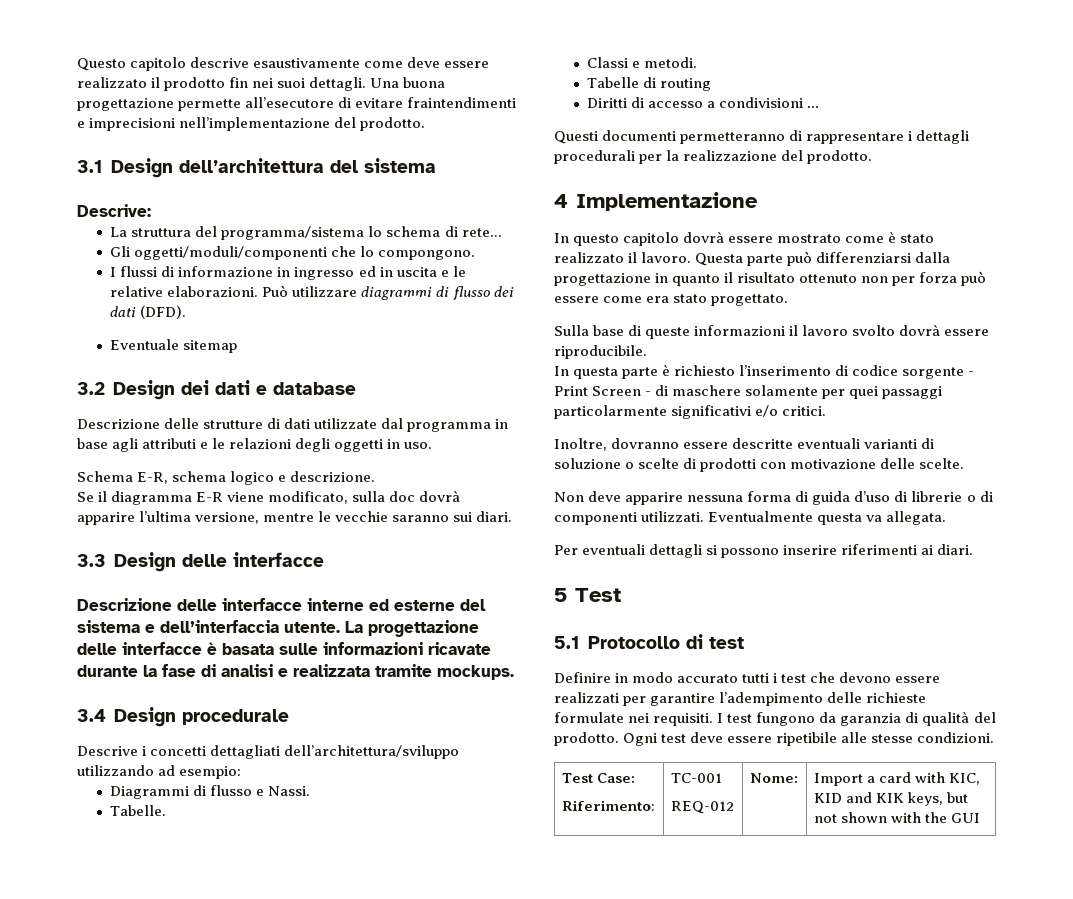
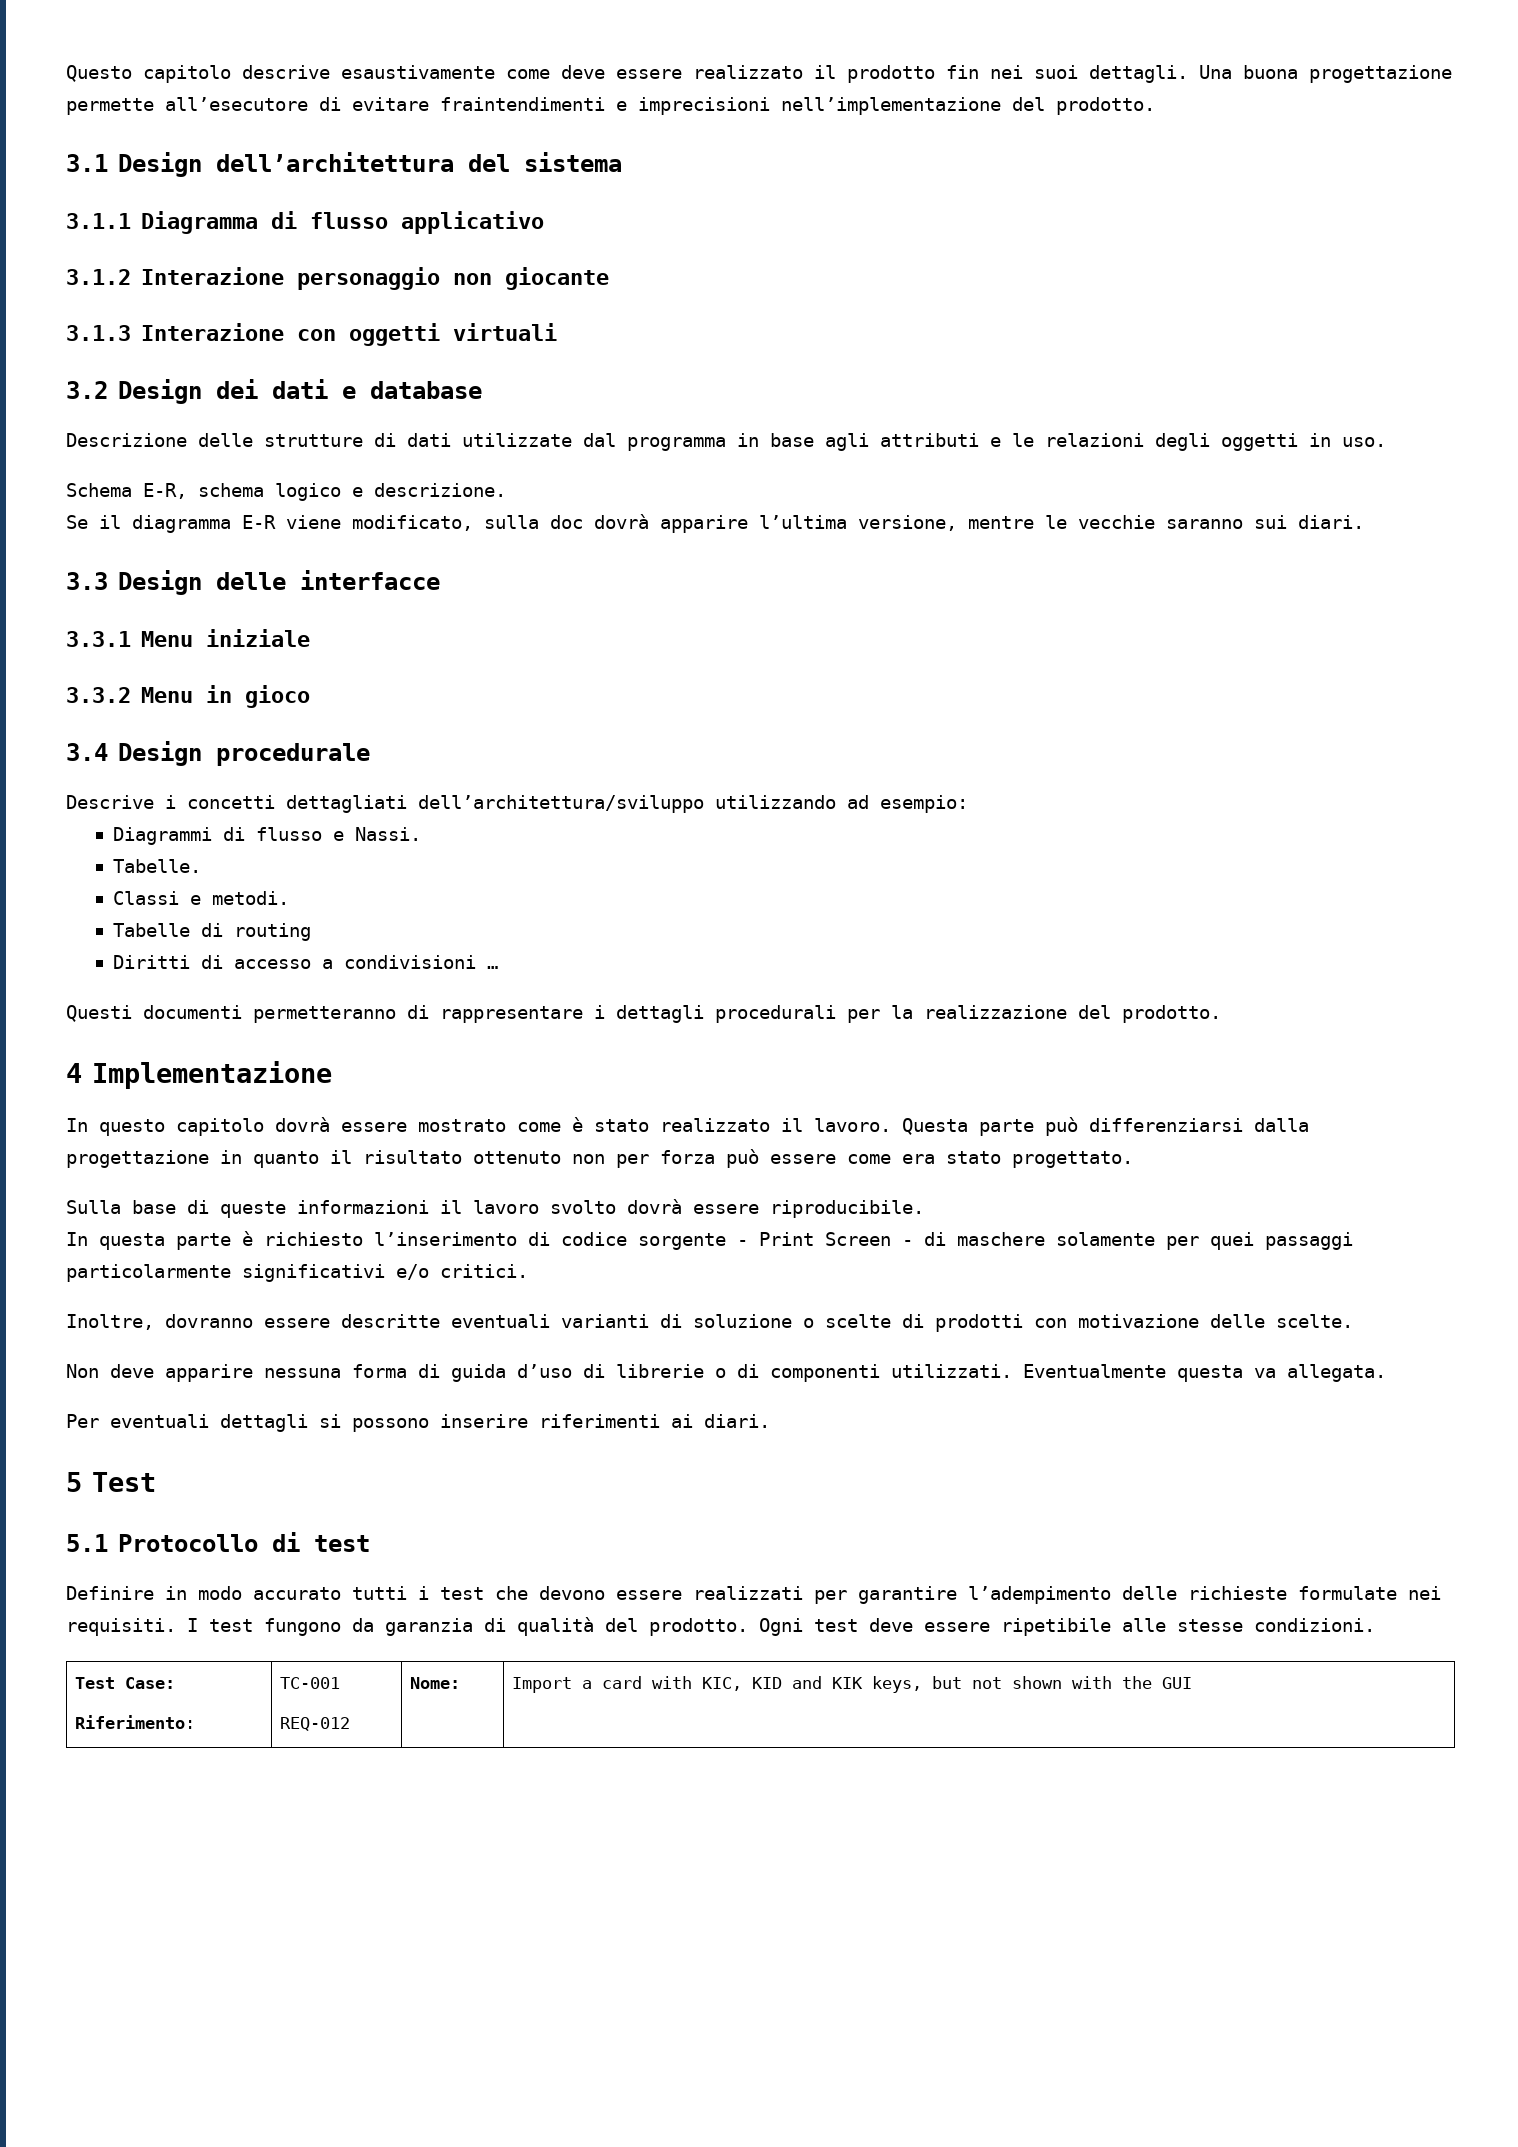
- Descrive:
- La struttura del programma/sistema lo schema di rete...
- Gli oggetti/moduli/componenti che lo compongono.
- I flussi di informazione in ingresso ed in uscita e le relative elaborazioni. Può utilizzare diagrammi di flusso dei dati (DFD).
- Eventuale sitemap
+ 3.1.1 Diagramma di flusso applicativo
+ 3.1.2 Interazione personaggio non giocante
+ 3.1.3 Interazione con oggetti virtuali
- Descrizione delle interfacce interne ed esterne del sistema e dell’interfaccia utente. La progettazione delle interfacce è basata sulle informazioni ricavate durante la fase di analisi e realizzata tramite mockups.
+ 3.3.1 Menu iniziale
+ 3.3.2 Menu in gioco

